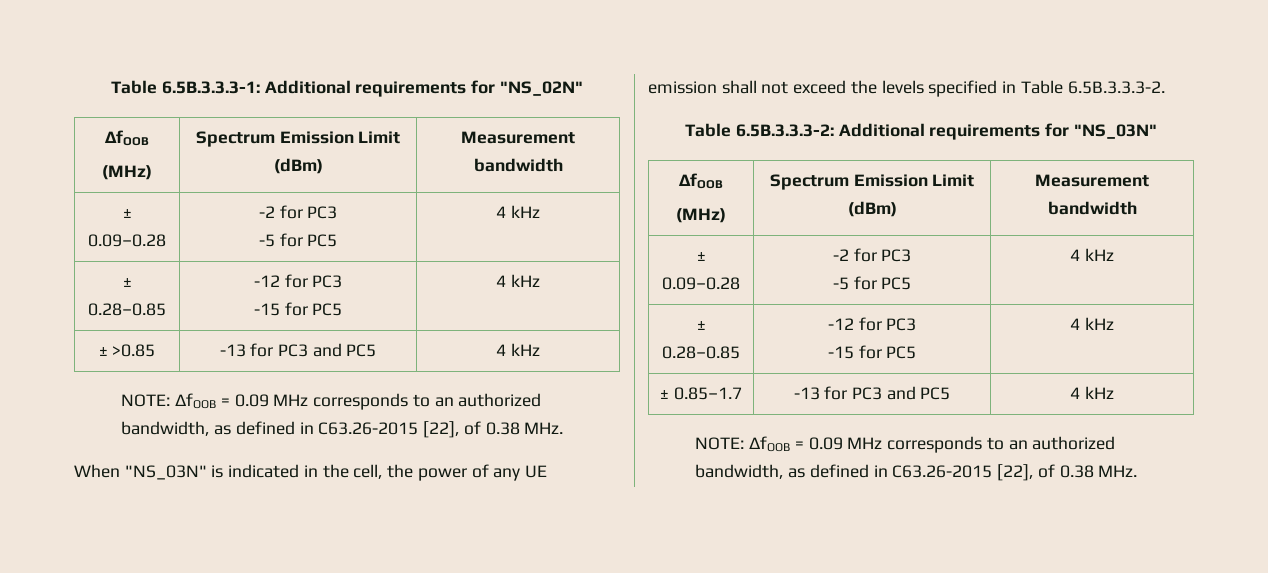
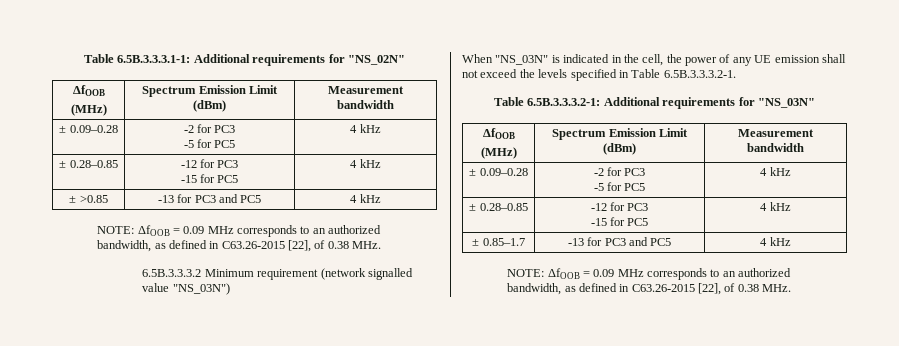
- Table 6.5B.3.3.3-1: Additional requirements for "NS_02N"
+ Table 6.5B.3.3.3.1-1: Additional requirements for "NS_02N"
+ 6.5B.3.3.3.2 Minimum requirement (network signalled value "NS_03N")
- When "NS_03N" is indicated in the cell, the power of any UE emission shall not exceed the levels specified in Table 6.5B.3.3.3-2.
- Table 6.5B.3.3.3-2: Additional requirements for "NS_03N"
+ When "NS_03N" is indicated in the cell, the power of any UE emission shall not exceed the levels specified in Table 6.5B.3.3.3.2-1.
+ Table 6.5B.3.3.3.2-1: Additional requirements for "NS_03N"

